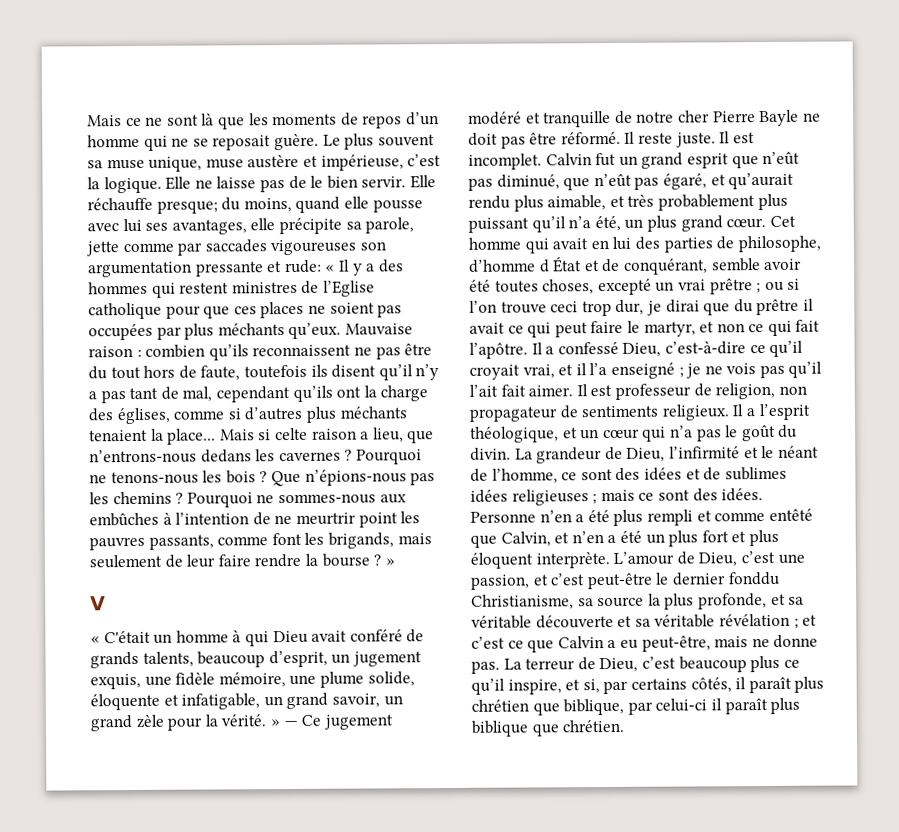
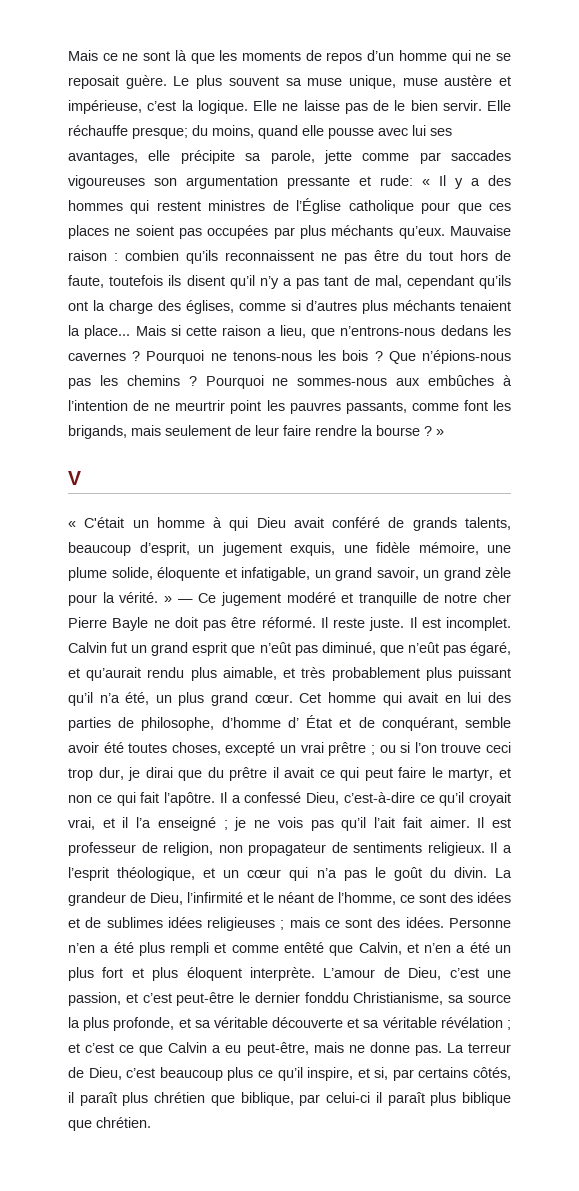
- Elle réchauffe presque; du moins, quand elle pousse avec lui ses avantages, elle précipite sa parole, jette comme par saccades vigoureuses son argumentation pressante et rude: « Il y a des hommes qui restent ministres de l’Eglise catholique pour que ces places ne soient pas occupées par plus méchants qu’eux.
+ Elle réchauffe presque; du moins, quand elle pousse avec lui ses avantages, elle précipite sa parole, jette comme par saccades vigoureuses son argumentation pressante et rude: « Il y a des hommes qui restent ministres de l’Église catholique pour que ces places ne soient pas occupées par plus méchants qu’eux.
- Mais si celte raison a lieu, que n’entrons-nous dedans les cavernes ?
+ Mais si cette raison a lieu, que n’entrons-nous dedans les cavernes ?
- Cet homme qui avait en lui des parties de philosophe, d’homme d État et de conquérant, semble avoir été toutes choses, excepté un vrai prêtre ; ou si l’on trouve ceci trop dur, je dirai que du prêtre il avait ce qui peut faire le martyr, et non ce qui fait l’apôtre.
+ Cet homme qui avait en lui des parties de philosophe, d’homme d’ État et de conquérant, semble avoir été toutes choses, excepté un vrai prêtre ; ou si l’on trouve ceci trop dur, je dirai que du prêtre il avait ce qui peut faire le martyr, et non ce qui fait l’apôtre.

